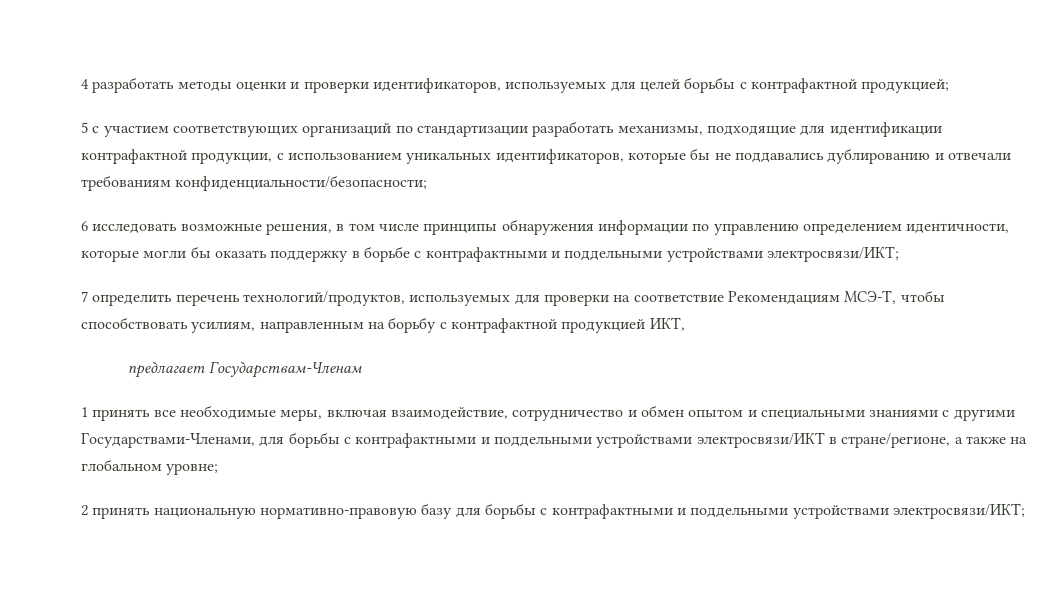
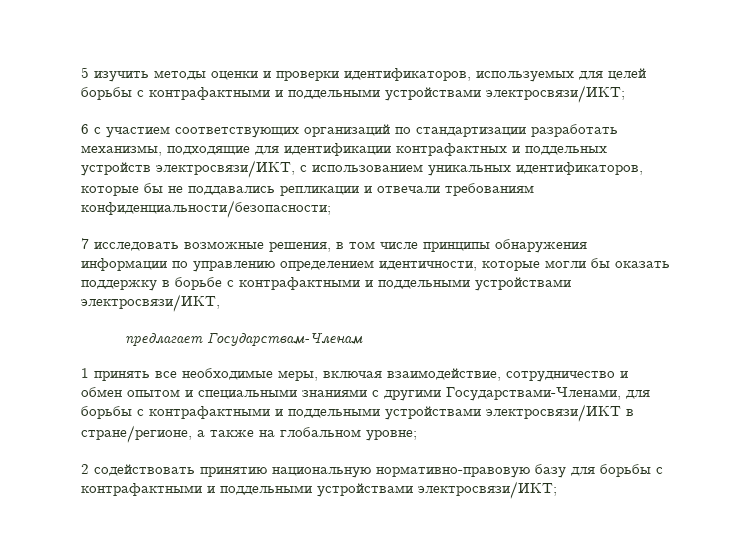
- 4 разработать методы оценки и проверки идентификаторов, используемых для целей борьбы с контрафактной продукцией;
- 5 с участием соответствующих организаций по стандартизации разработать механизмы, подходящие для идентификации контрафактной продукции, с использованием уникальных идентификаторов, которые бы не поддавались дублированию и отвечали требованиям конфиденциальности/безопасности;
+ 5 изучить методы оценки и проверки идентификаторов, используемых для целей борьбы с контрафактными и поддельными устройствами электросвязи/ИКТ;
+ 6 с участием соответствующих организаций по стандартизации разработать механизмы, подходящие для идентификации контрафактных и поддельных устройств электросвязи/ИКТ, с использованием уникальных идентификаторов, которые бы не поддавались репликации и отвечали требованиям конфиденциальности/безопасности;
- 6 исследовать возможные решения, в том числе принципы обнаружения информации по управлению определением идентичности, которые могли бы оказать поддержку в борьбе с контрафактными и поддельными устройствами электросвязи/ИКТ;
- 7 определить перечень технологий/продуктов, используемых для проверки на соответствие Рекомендациям МСЭ-Т, чтобы способствовать усилиям, направленным на борьбу с контрафактной продукцией ИКТ,
+ 7 исследовать возможные решения, в том числе принципы обнаружения информации по управлению определением идентичности, которые могли бы оказать поддержку в борьбе с контрафактными и поддельными устройствами электросвязи/ИКТ,
- 2 принять национальную нормативно-правовую базу для борьбы с контрафактными и поддельными устройствами электросвязи/ИКТ;
+ 2 содействовать принятию национальную нормативно-правовую базу для борьбы с контрафактными и поддельными устройствами электросвязи/ИКТ;

